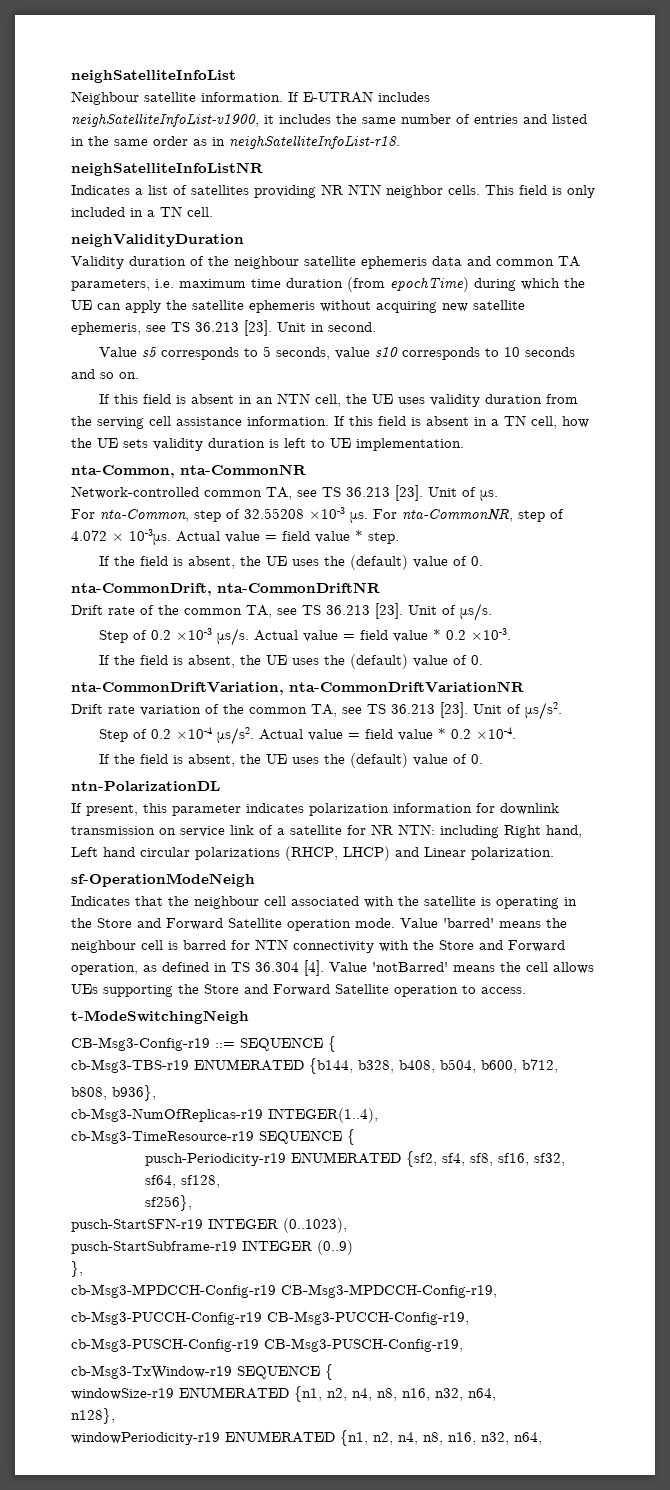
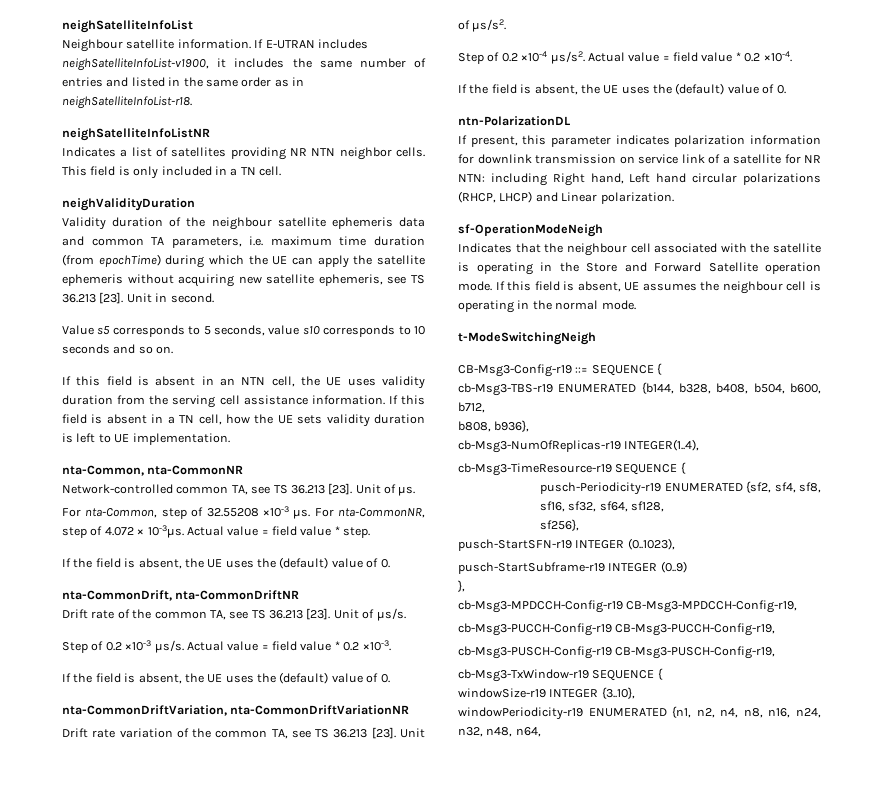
- Value 'barred' means the neighbour cell is barred for NTN connectivity with the Store and Forward operation, as defined in TS 36.304 [4]. Value 'notBarred' means the cell allows UEs supporting the Store and Forward Satellite operation to access.
+ If this field is absent, UE assumes the neighbour cell is operating in the normal mode.
- windowSize-r19 ENUMERATED {n1, n2, n4, n8, n16, n32, n64,
- n128},
+ windowSize-r19 INTEGER {3..10},
- windowPeriodicity-r19 ENUMERATED {n1, n2, n4, n8, n16, n32, n64,
+ windowPeriodicity-r19 ENUMERATED {n1, n2, n4, n8, n16, n24, n32, n48, n64,

